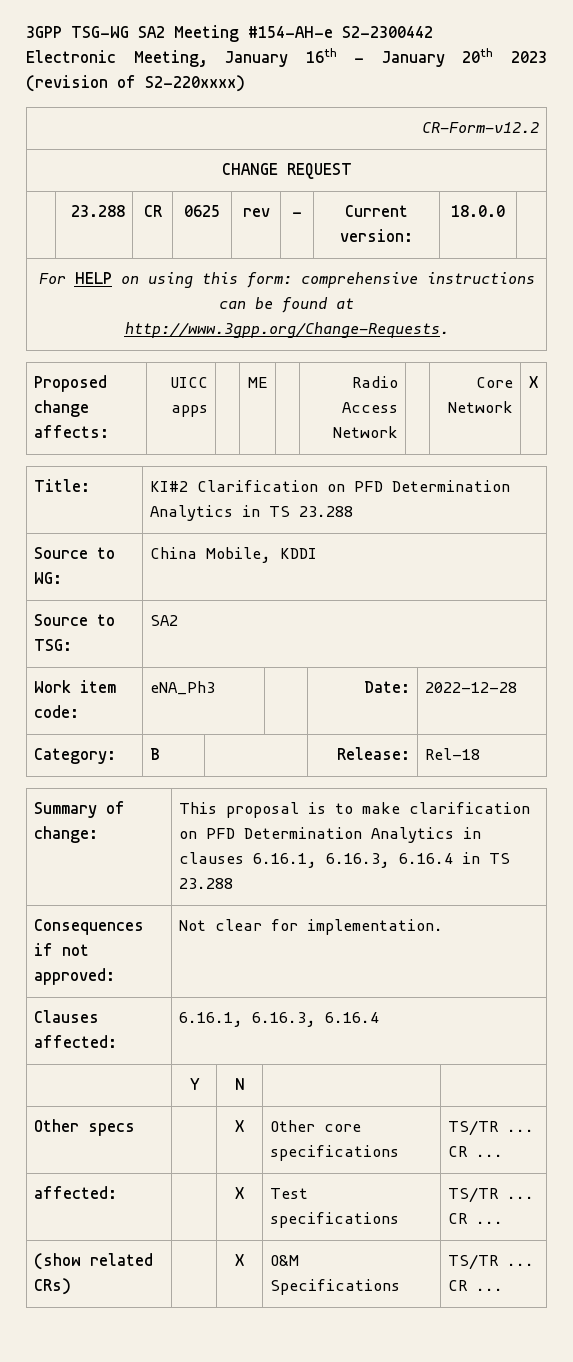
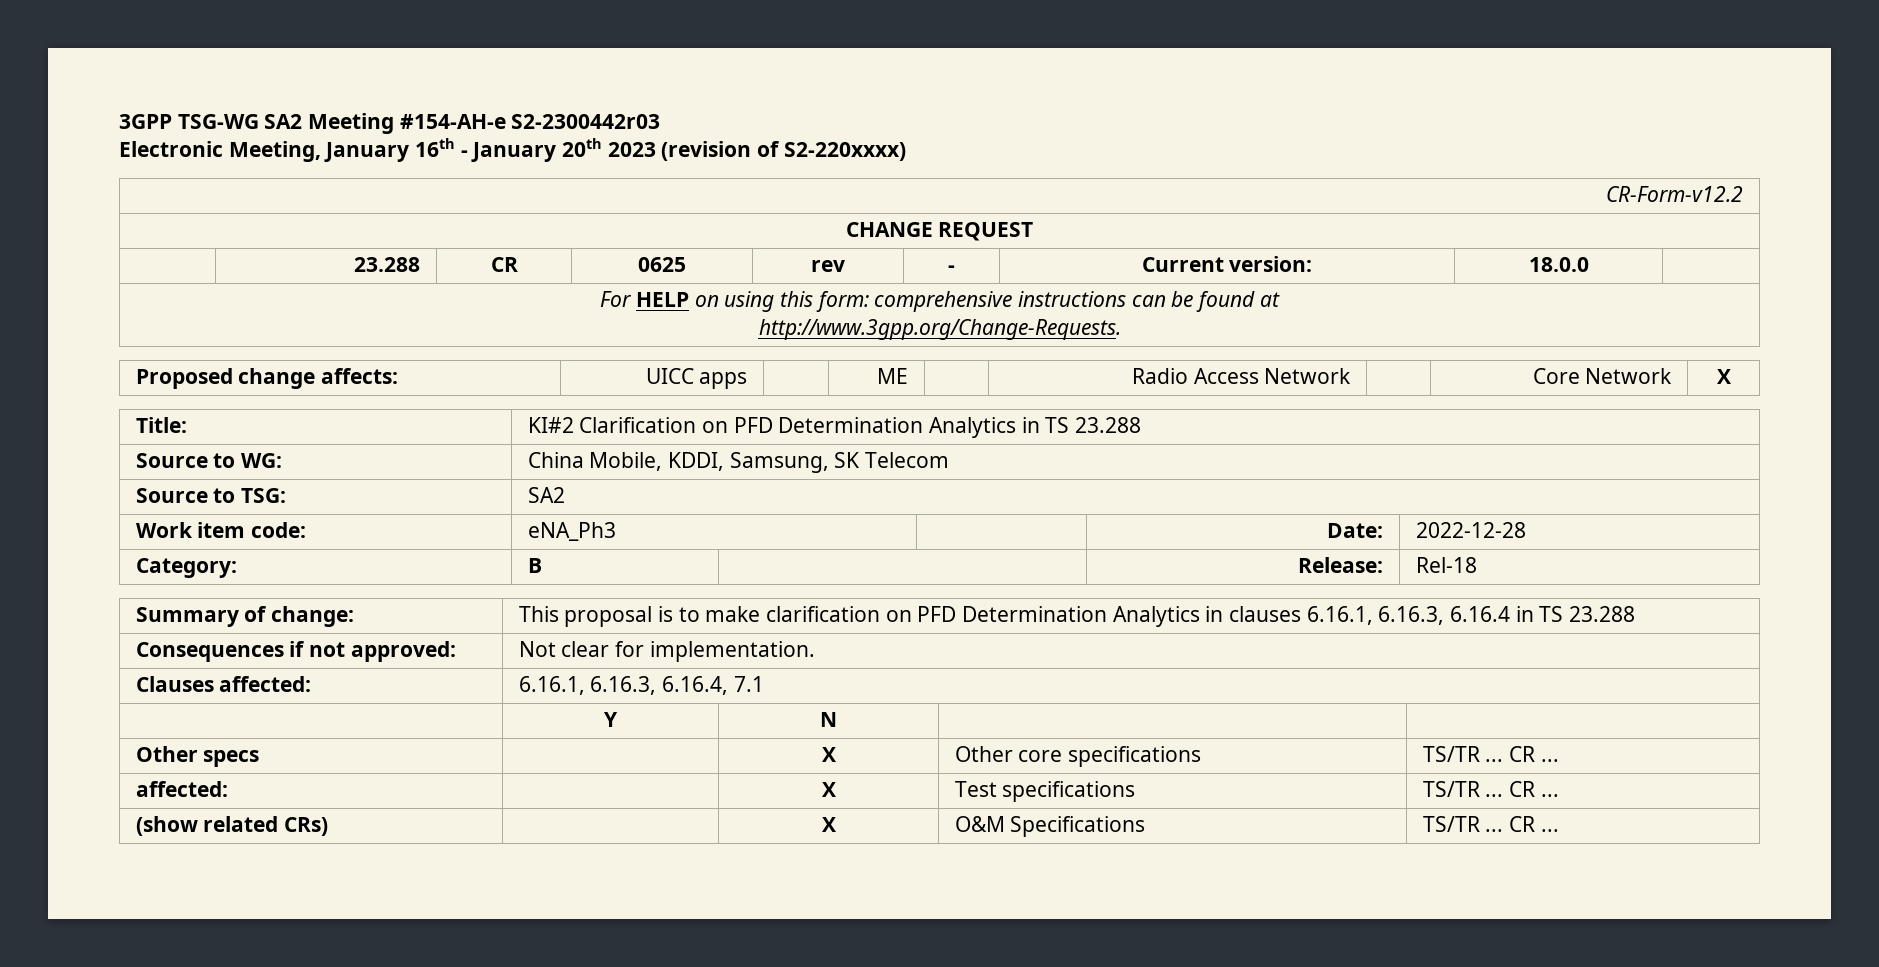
- 3GPP TSG-WG SA2 Meeting #154-AH-e S2-2300442
+ 3GPP TSG-WG SA2 Meeting #154-AH-e S2-2300442r03
- Source to WG: | China Mobile, KDDI
+ Source to WG: | China Mobile, KDDI, Samsung, SK Telecom
- Clauses affected: | 6.16.1, 6.16.3, 6.16.4
+ Clauses affected: | 6.16.1, 6.16.3, 6.16.4, 7.1

